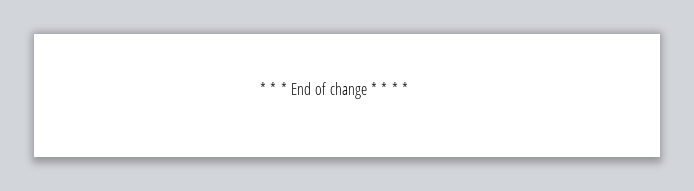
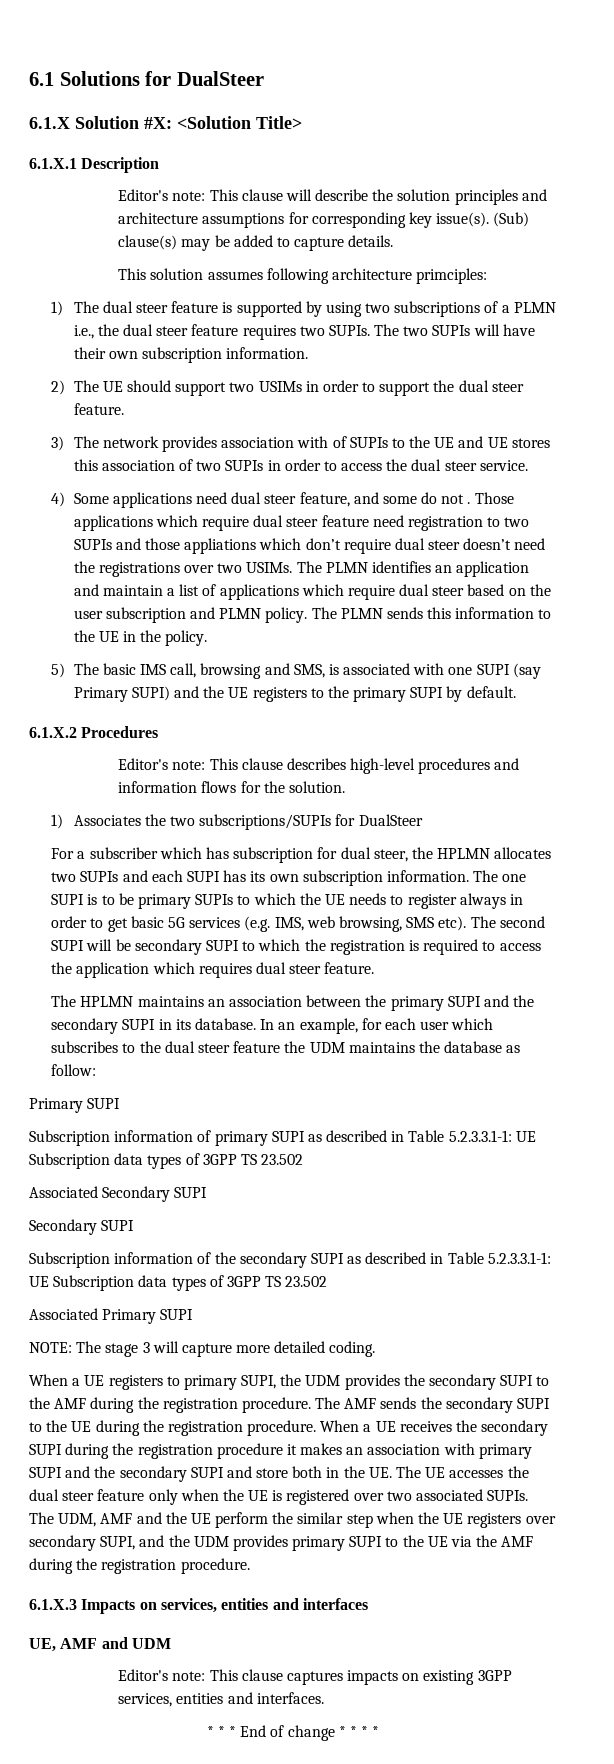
+ 6.1 Solutions for DualSteer
+ 6.1.X Solution #X: <Solution Title>
+ 6.1.X.1 Description
+ Editor's note: This clause will describe the solution principles and architecture assumptions for corresponding key issue(s). (Sub) clause(s) may be added to capture details.
+ This solution assumes following architecture primciples:
+ 1) The dual steer feature is supported by using two subscriptions of a PLMN i.e., the dual steer feature requires two SUPIs. The two SUPIs will have their own subscription information.
+ 2) The UE should support two USIMs in order to support the dual steer feature.
+ 3) The network provides association with of SUPIs to the UE and UE stores this association of two SUPIs in order to access the dual steer service.
+ 4) Some applications need dual steer feature, and some do not . Those applications which require dual steer feature need registration to two SUPIs and those appliations which don’t require dual steer doesn’t need the registrations over two USIMs. The PLMN identifies an application and maintain a list of applications which require dual steer based on the user subscription and PLMN policy. The PLMN sends this information to the UE in the policy.
+ 5) The basic IMS call, browsing and SMS, is associated with one SUPI (say Primary SUPI) and the UE registers to the primary SUPI by default.
+ 6.1.X.2 Procedures
+ Editor's note: This clause describes high-level procedures and information flows for the solution.
+ 1) Associates the two subscriptions/SUPIs for DualSteer
+ For a subscriber which has subscription for dual steer, the HPLMN allocates two SUPIs and each SUPI has its own subscription information. The one SUPI is to be primary SUPIs to which the UE needs to register always in order to get basic 5G services (e.g. IMS, web browsing, SMS etc). The second SUPI will be secondary SUPI to which the registration is required to access the application which requires dual steer feature.
+ The HPLMN maintains an association between the primary SUPI and the secondary SUPI in its database. In an example, for each user which subscribes to the dual steer feature the UDM maintains the database as follow:
+ Primary SUPI
+ Subscription information of primary SUPI as described in Table 5.2.3.3.1-1: UE Subscription data types of 3GPP TS 23.502
+ Associated Secondary SUPI
+ Secondary SUPI
+ Subscription information of the secondary SUPI as described in Table 5.2.3.3.1-1: UE Subscription data types of 3GPP TS 23.502
+ Associated Primary SUPI
+ NOTE: The stage 3 will capture more detailed coding.
+ When a UE registers to primary SUPI, the UDM provides the secondary SUPI to the AMF during the registration procedure. The AMF sends the secondary SUPI to the UE during the registration procedure. When a UE receives the secondary SUPI during the registration procedure it makes an association with primary SUPI and the secondary SUPI and store both in the UE. The UE accesses the dual steer feature only when the UE is registered over two associated SUPIs. The UDM, AMF and the UE perform the similar step when the UE registers over secondary SUPI, and the UDM provides primary SUPI to the UE via the AMF during the registration procedure.
+ 6.1.X.3 Impacts on services, entities and interfaces
+ UE, AMF and UDM
+ Editor's note: This clause captures impacts on existing 3GPP services, entities and interfaces.

